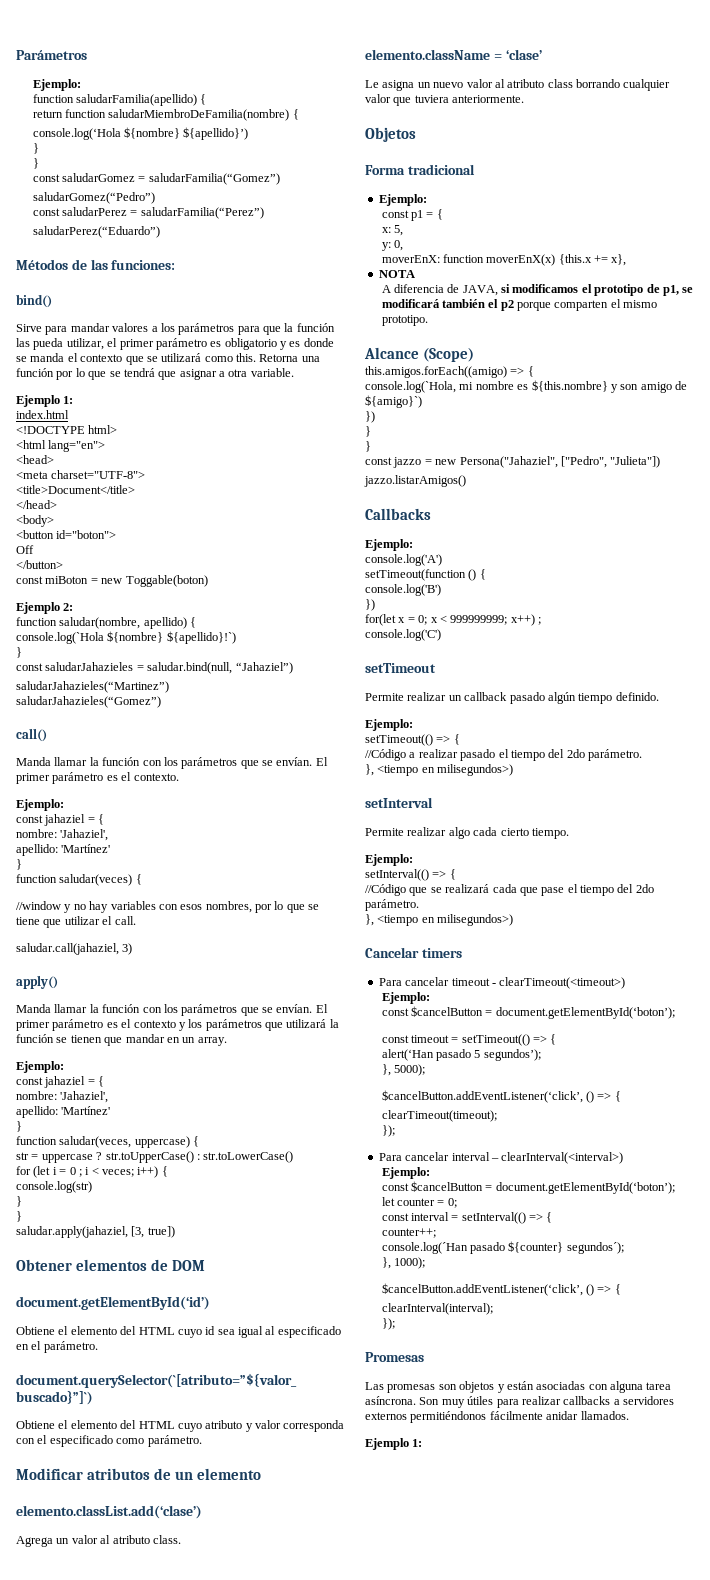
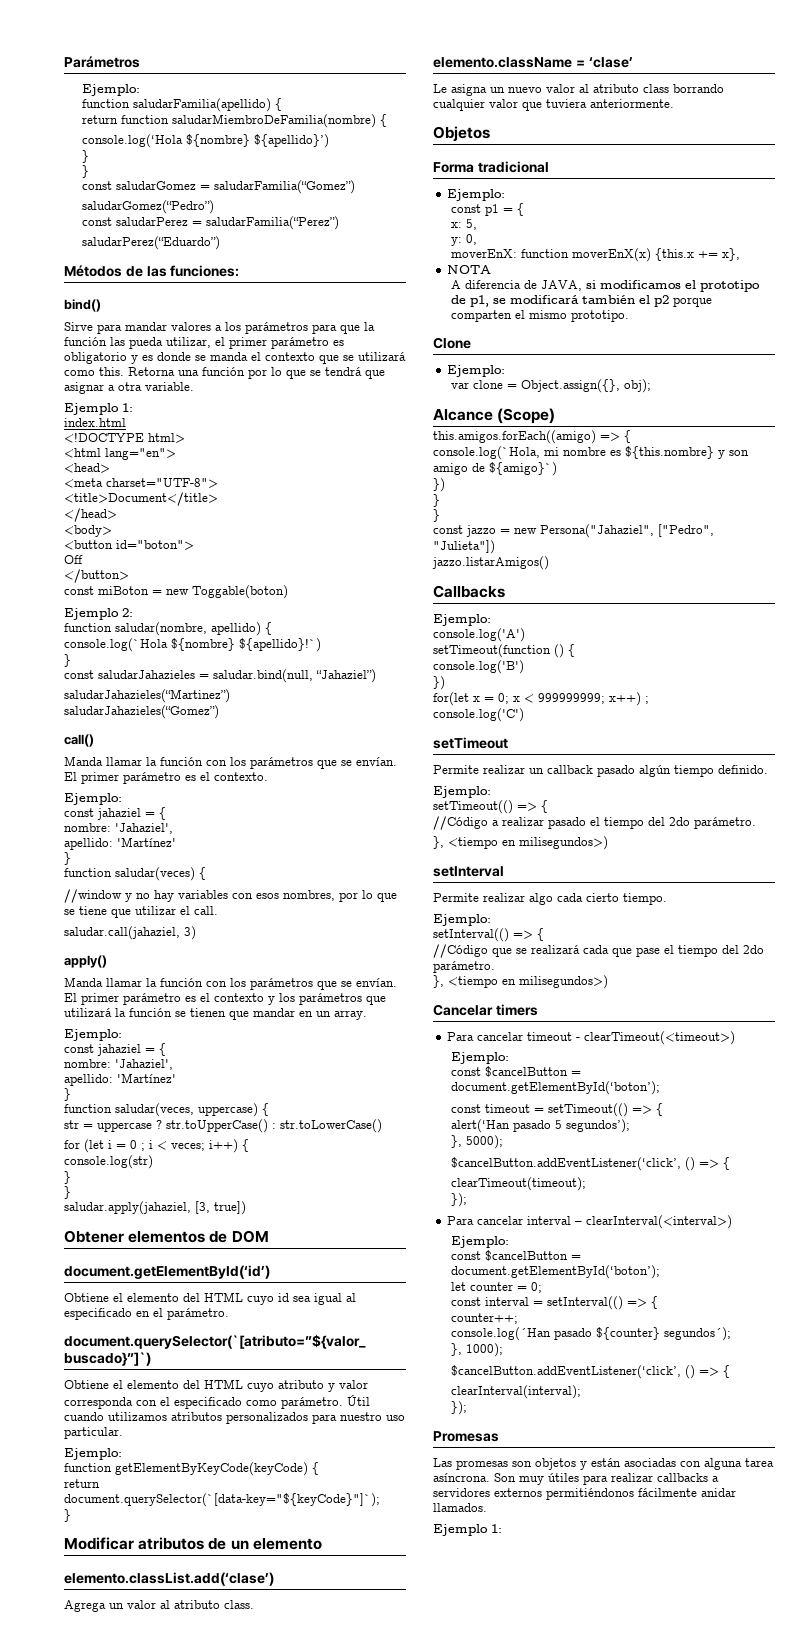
+ Útil cuando utilizamos atributos personalizados para nuestro uso particular.
+ Ejemplo:
+ function getElementByKeyCode(keyCode) {
+ return document.querySelector(`[data-key="${keyCode}"]`);
+ }
+ Clone
+ Ejemplo:
+ var clone = Object.assign({}, obj);

